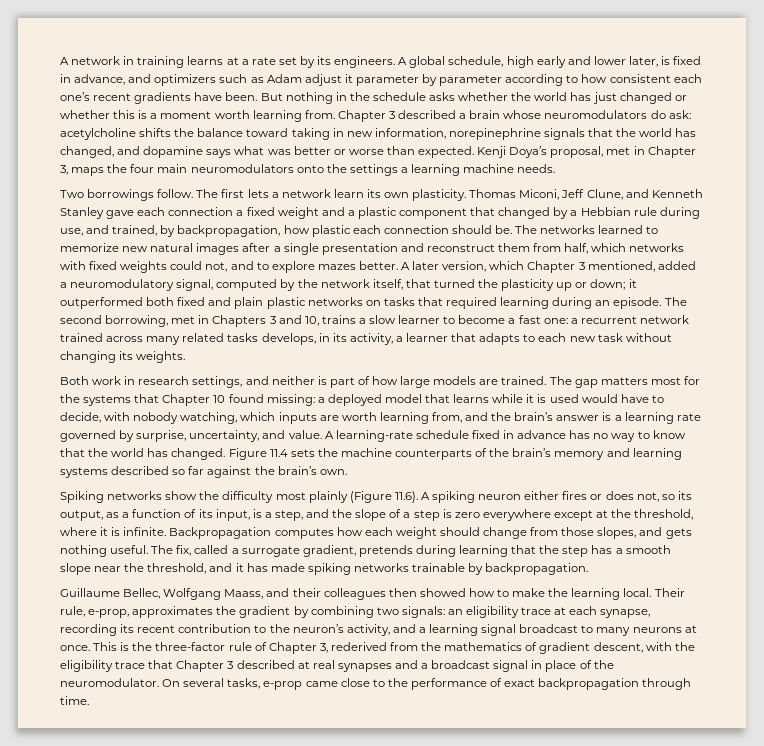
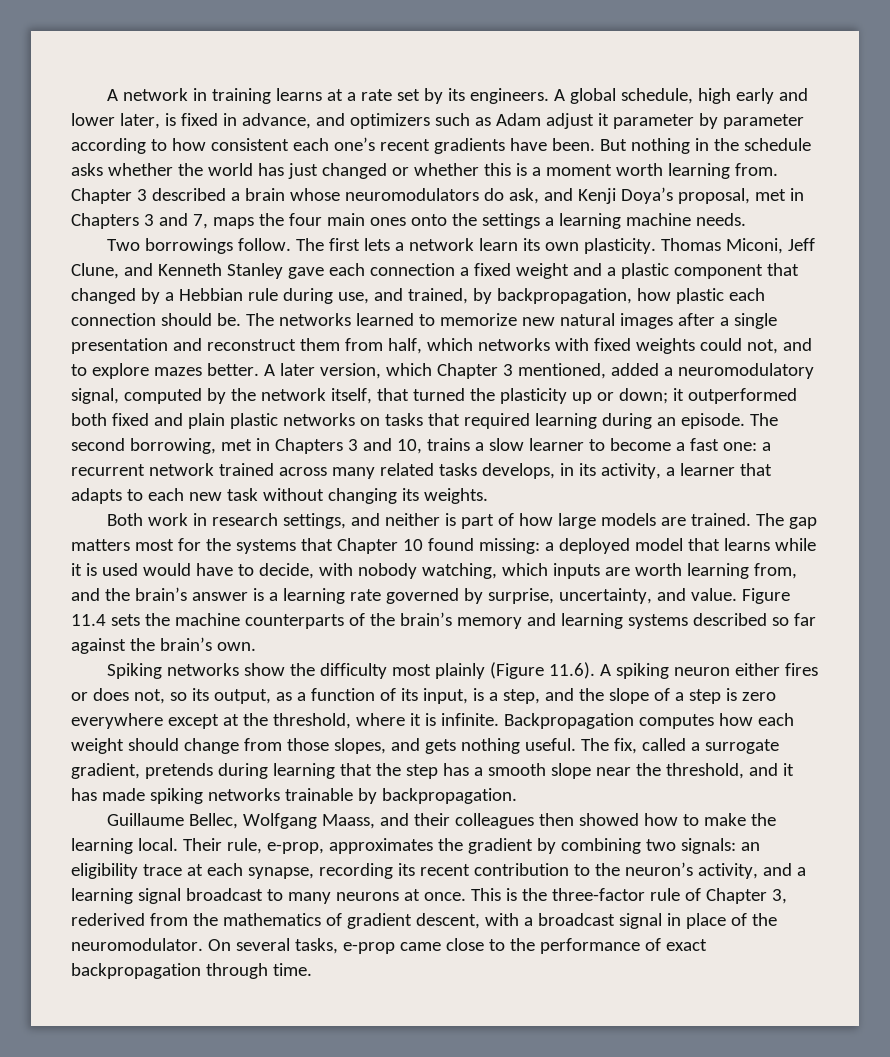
- Chapter 3 described a brain whose neuromodulators do ask: acetylcholine shifts the balance toward taking in new information, norepinephrine signals that the world has changed, and dopamine says what was better or worse than expected. Kenji Doya’s proposal, met in Chapter 3, maps the four main neuromodulators onto the settings a learning machine needs.
+ Chapter 3 described a brain whose neuromodulators do ask, and Kenji Doya’s proposal, met in Chapters 3 and 7, maps the four main ones onto the settings a learning machine needs.
- A learning-rate schedule fixed in advance has no way to know that the world has changed.
- This is the three-factor rule of Chapter 3, rederived from the mathematics of gradient descent, with the eligibility trace that Chapter 3 described at real synapses and a broadcast signal in place of the neuromodulator.
+ This is the three-factor rule of Chapter 3, rederived from the mathematics of gradient descent, with a broadcast signal in place of the neuromodulator.

